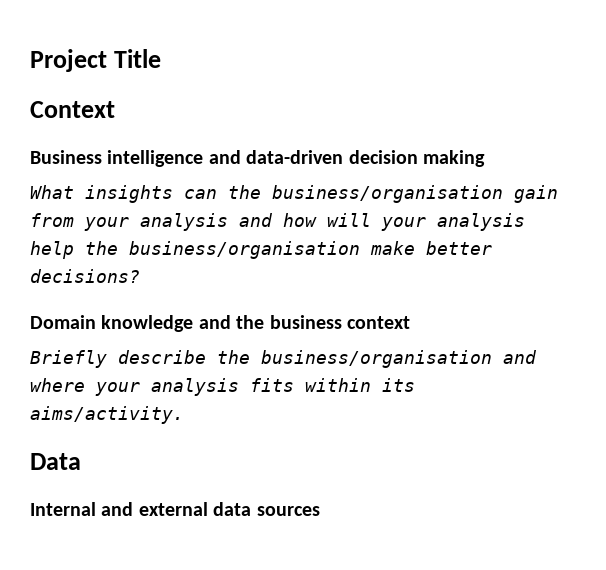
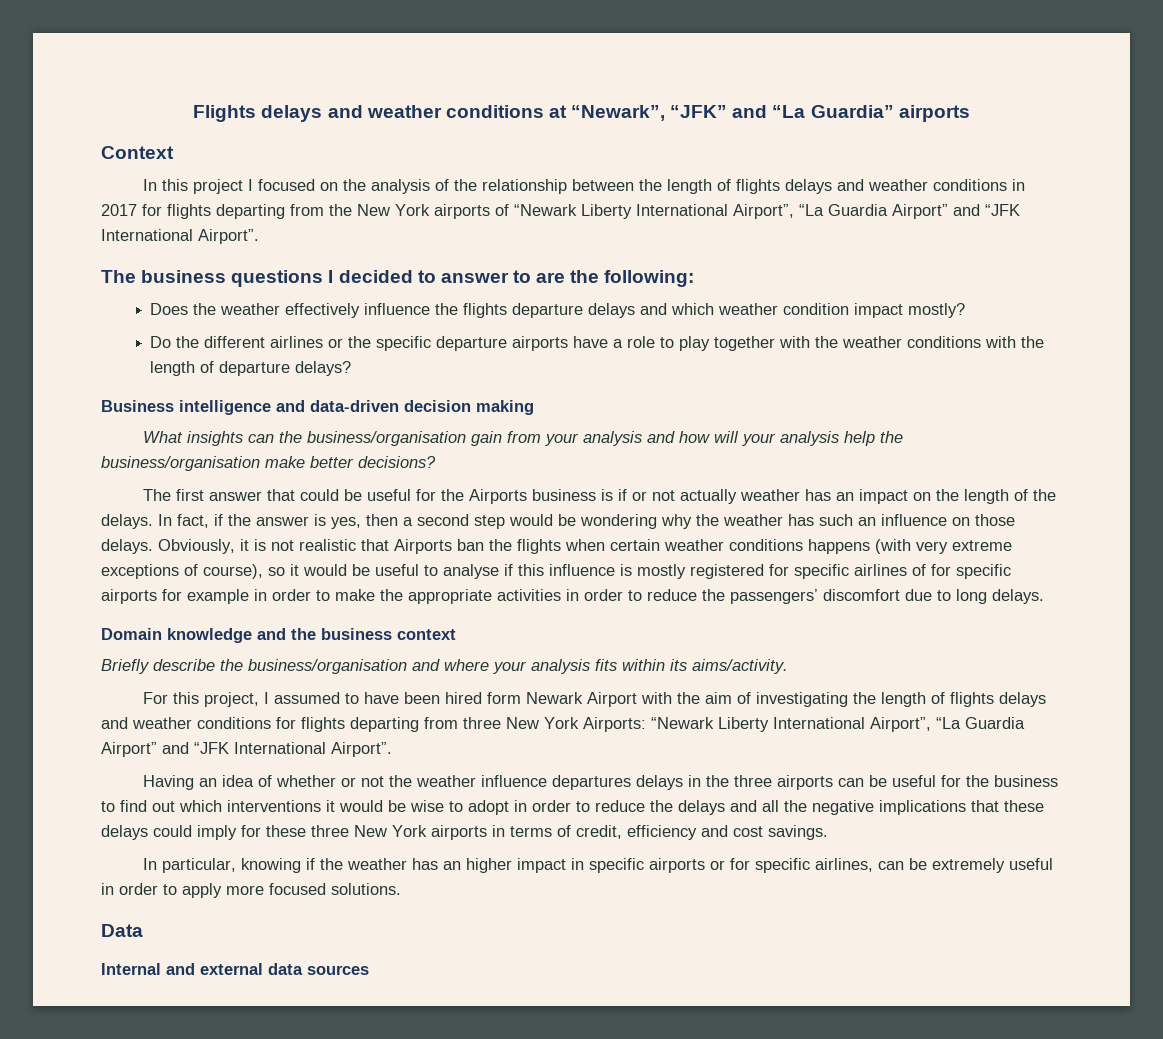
- Project Title
+ Flights delays and weather conditions at “Newark”, “JFK” and “La Guardia” airports
  Context
+ In this project I focused on the analysis of the relationship between the length of flights delays and weather conditions in 2017 for flights departing from the New York airports of “Newark Liberty International Airport”, “La Guardia Airport” and “JFK International Airport”.
+ The business questions I decided to answer to are the following:
+ Does the weather effectively influence the flights departure delays and which weather condition impact mostly?
+ Do the different airlines or the specific departure airports have a role to play together with the weather conditions with the length of departure delays?
+ The first answer that could be useful for the Airports business is if or not actually weather has an impact on the length of the delays. In fact, if the answer is yes, then a second step would be wondering why the weather has such an influence on those delays. Obviously, it is not realistic that Airports ban the flights when certain weather conditions happens (with very extreme exceptions of course), so it would be useful to analyse if this influence is mostly registered for specific airlines of for specific airports for example in order to make the appropriate activities in order to reduce the passengers’ discomfort due to long delays.
+ For this project, I assumed to have been hired form Newark Airport with the aim of investigating the length of flights delays and weather conditions for flights departing from three New York Airports: “Newark Liberty International Airport”, “La Guardia Airport” and “JFK International Airport”.
+ Having an idea of whether or not the weather influence departures delays in the three airports can be useful for the business to find out which interventions it would be wise to adopt in order to reduce the delays and all the negative implications that these delays could imply for these three New York airports in terms of credit, efficiency and cost savings.
+ In particular, knowing if the weather has an higher impact in specific airports or for specific airlines, can be extremely useful in order to apply more focused solutions.

